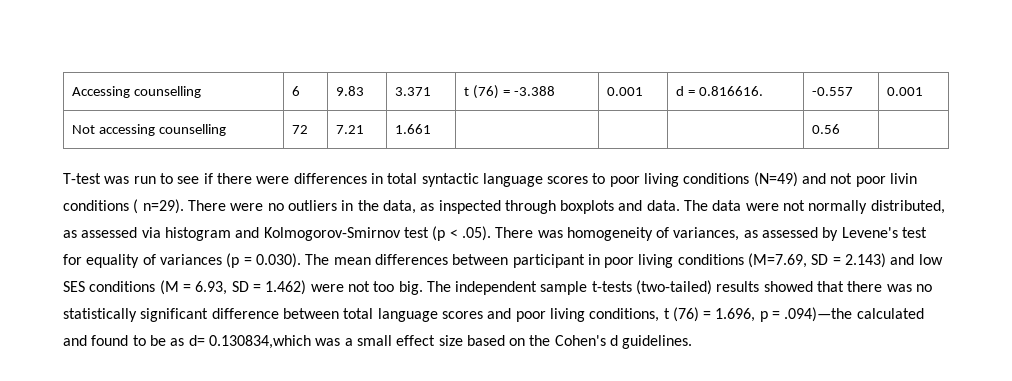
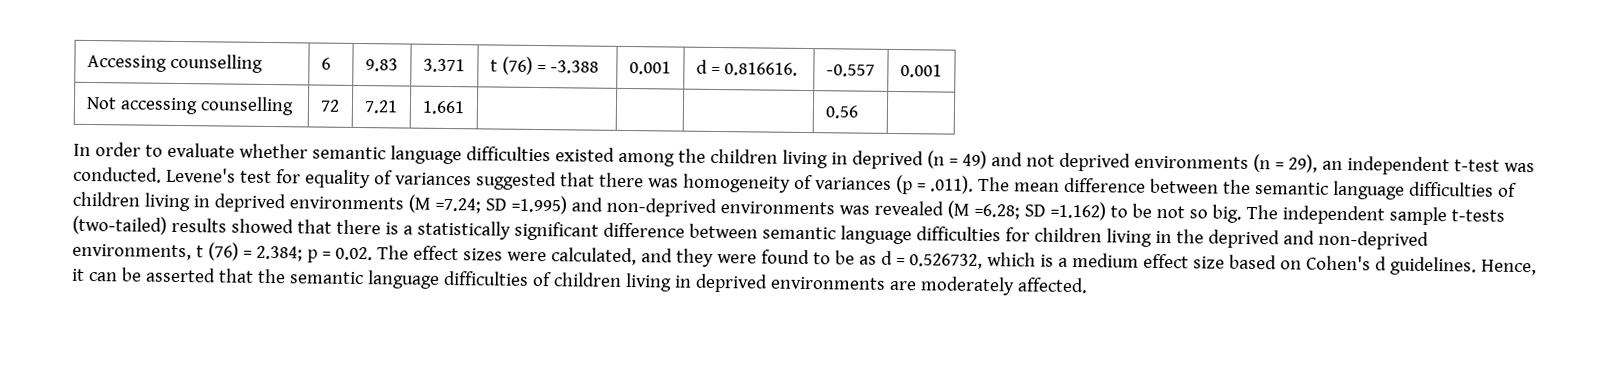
- T-test was run to see if there were differences in total syntactic language scores to poor living conditions (N=49) and not poor livin conditions ( n=29). There were no outliers in the data, as inspected through boxplots and data. The data were not normally distributed, as assessed via histogram and Kolmogorov-Smirnov test (p < .05). There was homogeneity of variances, as assessed by Levene's test for equality of variances (p = 0.030). The mean differences between participant in poor living conditions (M=7.69, SD = 2.143) and low SES conditions (M = 6.93, SD = 1.462) were not too big.
+ In order to evaluate whether semantic language difficulties existed among the children living in deprived (n = 49) and not deprived environments (n = 29), an independent t-test was conducted. Levene's test for equality of variances suggested that there was homogeneity of variances (p = .011). The mean difference between the semantic language difficulties of children living in deprived environments (M =7.24; SD =1.995) and non-deprived environments was revealed (M =6.28; SD =1.162) to be not so big.
- The independent sample t-tests (two-tailed) results showed that there was no statistically significant difference between total language scores and poor living conditions, t (76) = 1.696, p = .094)—the calculated and found to be as d= 0.130834,which was a small effect size based on the Cohen's d guidelines.
+ The independent sample t-tests (two-tailed) results showed that there is a statistically significant difference between semantic language difficulties for children living in the deprived and non-deprived environments, t (76) = 2.384; p = 0.02. The effect sizes were calculated, and they were found to be as d = 0.526732, which is a medium effect size based on Cohen's d guidelines.
+ Hence, it can be asserted that the semantic language difficulties of children living in deprived environments are moderately affected.

